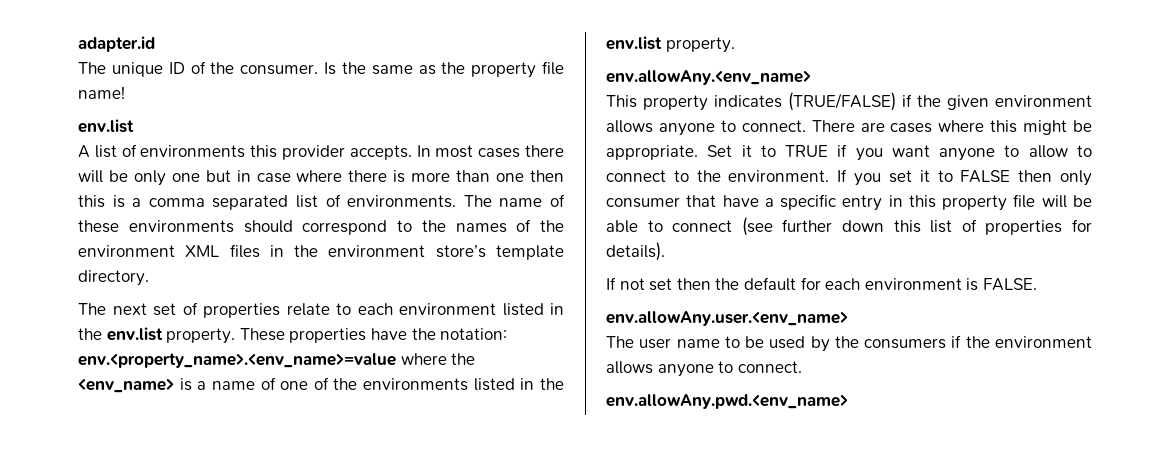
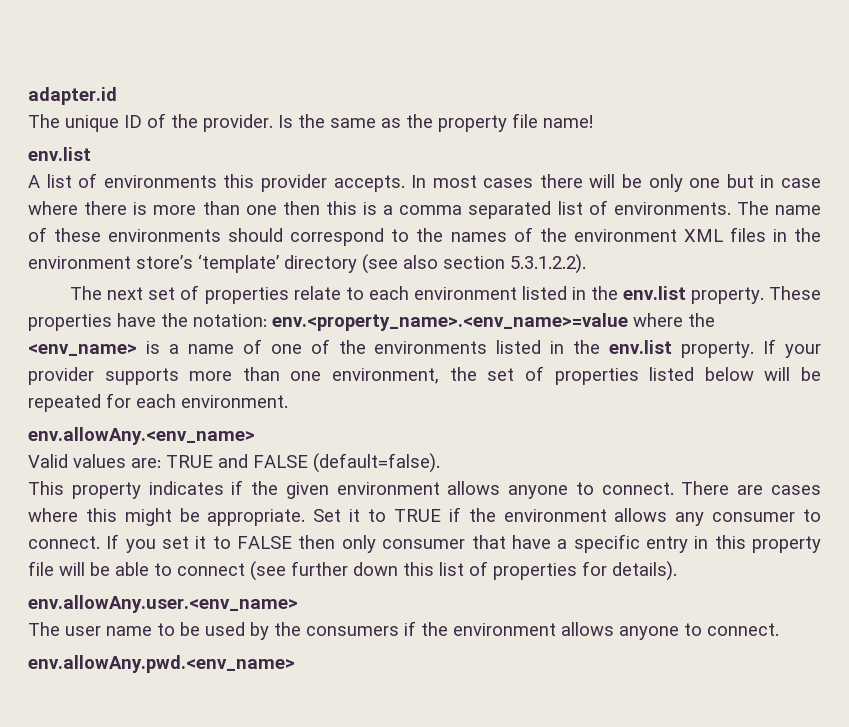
- The unique ID of the consumer.
+ The unique ID of the provider.
- The name of these environments should correspond to the names of the environment XML files in the environment store’s template directory.
+ The name of these environments should correspond to the names of the environment XML files in the environment store’s ‘template’ directory (see also section 5.3.1.2.2).
- These properties have the notation: env.<property_name>.<env_name>=value where the <env_name> is a name of one of the environments listed in the env.list property.
+ These properties have the notation: env.<property_name>.<env_name>=value where the <env_name> is a name of one of the environments listed in the env.list property. If your provider supports more than one environment, the set of properties listed below will be repeated for each environment.
  env.allowAny.<env_name>
+ Valid values are: TRUE and FALSE (default=false).
- This property indicates (TRUE/FALSE) if the given environment allows anyone to connect.
+ This property indicates if the given environment allows anyone to connect.
- Set it to TRUE if you want anyone to allow to connect to the environment.
+ Set it to TRUE if the environment allows any consumer to connect.
- If not set then the default for each environment is FALSE.

